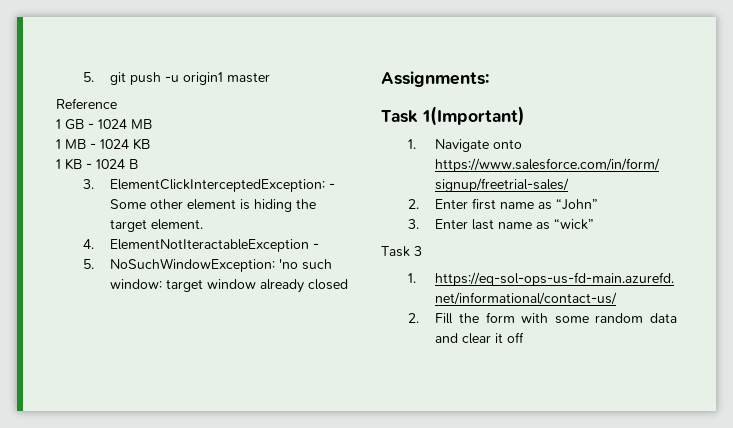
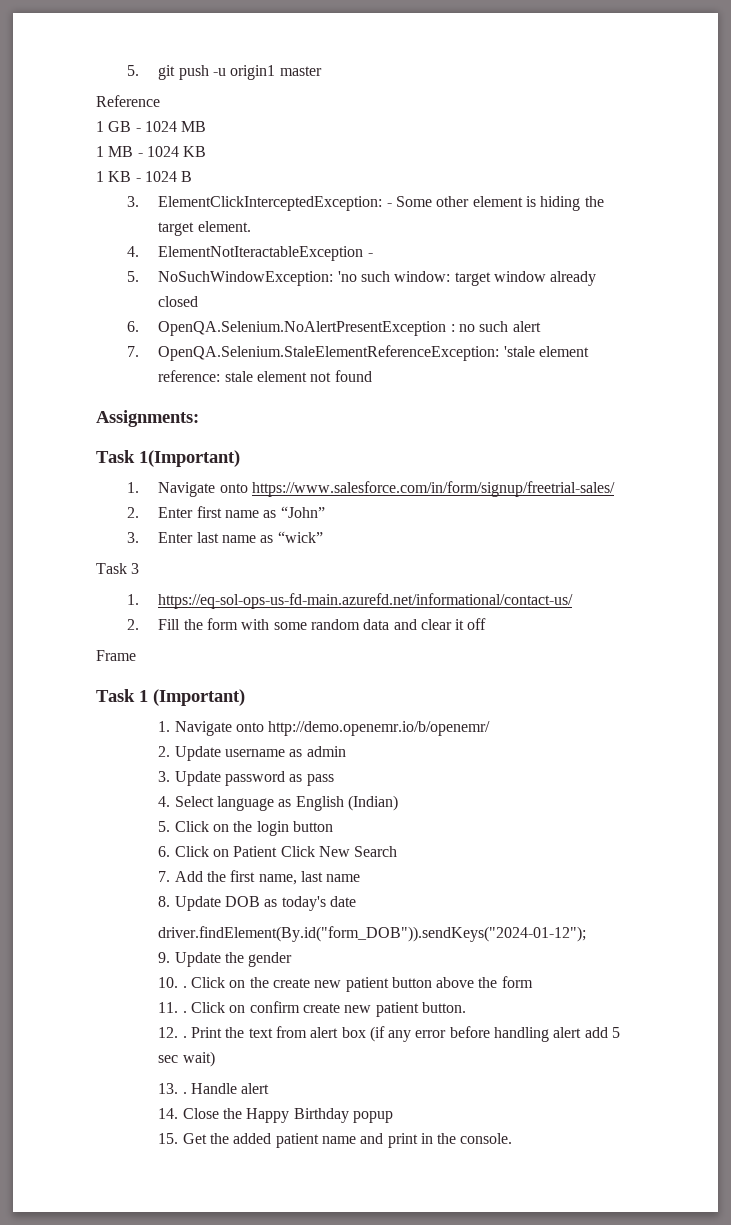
+ 6. OpenQA.Selenium.NoAlertPresentException : no such alert
+ 7. OpenQA.Selenium.StaleElementReferenceException: 'stale element reference: stale element not found
+ Frame
+ Task 1 (Important)
+ 1. Navigate onto http://demo.openemr.io/b/openemr/
+ 2. Update username as admin
+ 3. Update password as pass
+ 4. Select language as English (Indian)
+ 5. Click on the login button
+ 6. Click on Patient Click New Search
+ 7. Add the first name, last name
+ 8. Update DOB as today's date
+ driver.findElement(By.id("form_DOB")).sendKeys("2024-01-12");
+ 9. Update the gender
+ 10. . Click on the create new patient button above the form
+ 11. . Click on confirm create new patient button.
+ 12. . Print the text from alert box (if any error before handling alert add 5 sec wait)
+ 13. . Handle alert
+ 14. Close the Happy Birthday popup
+ 15. Get the added patient name and print in the console.

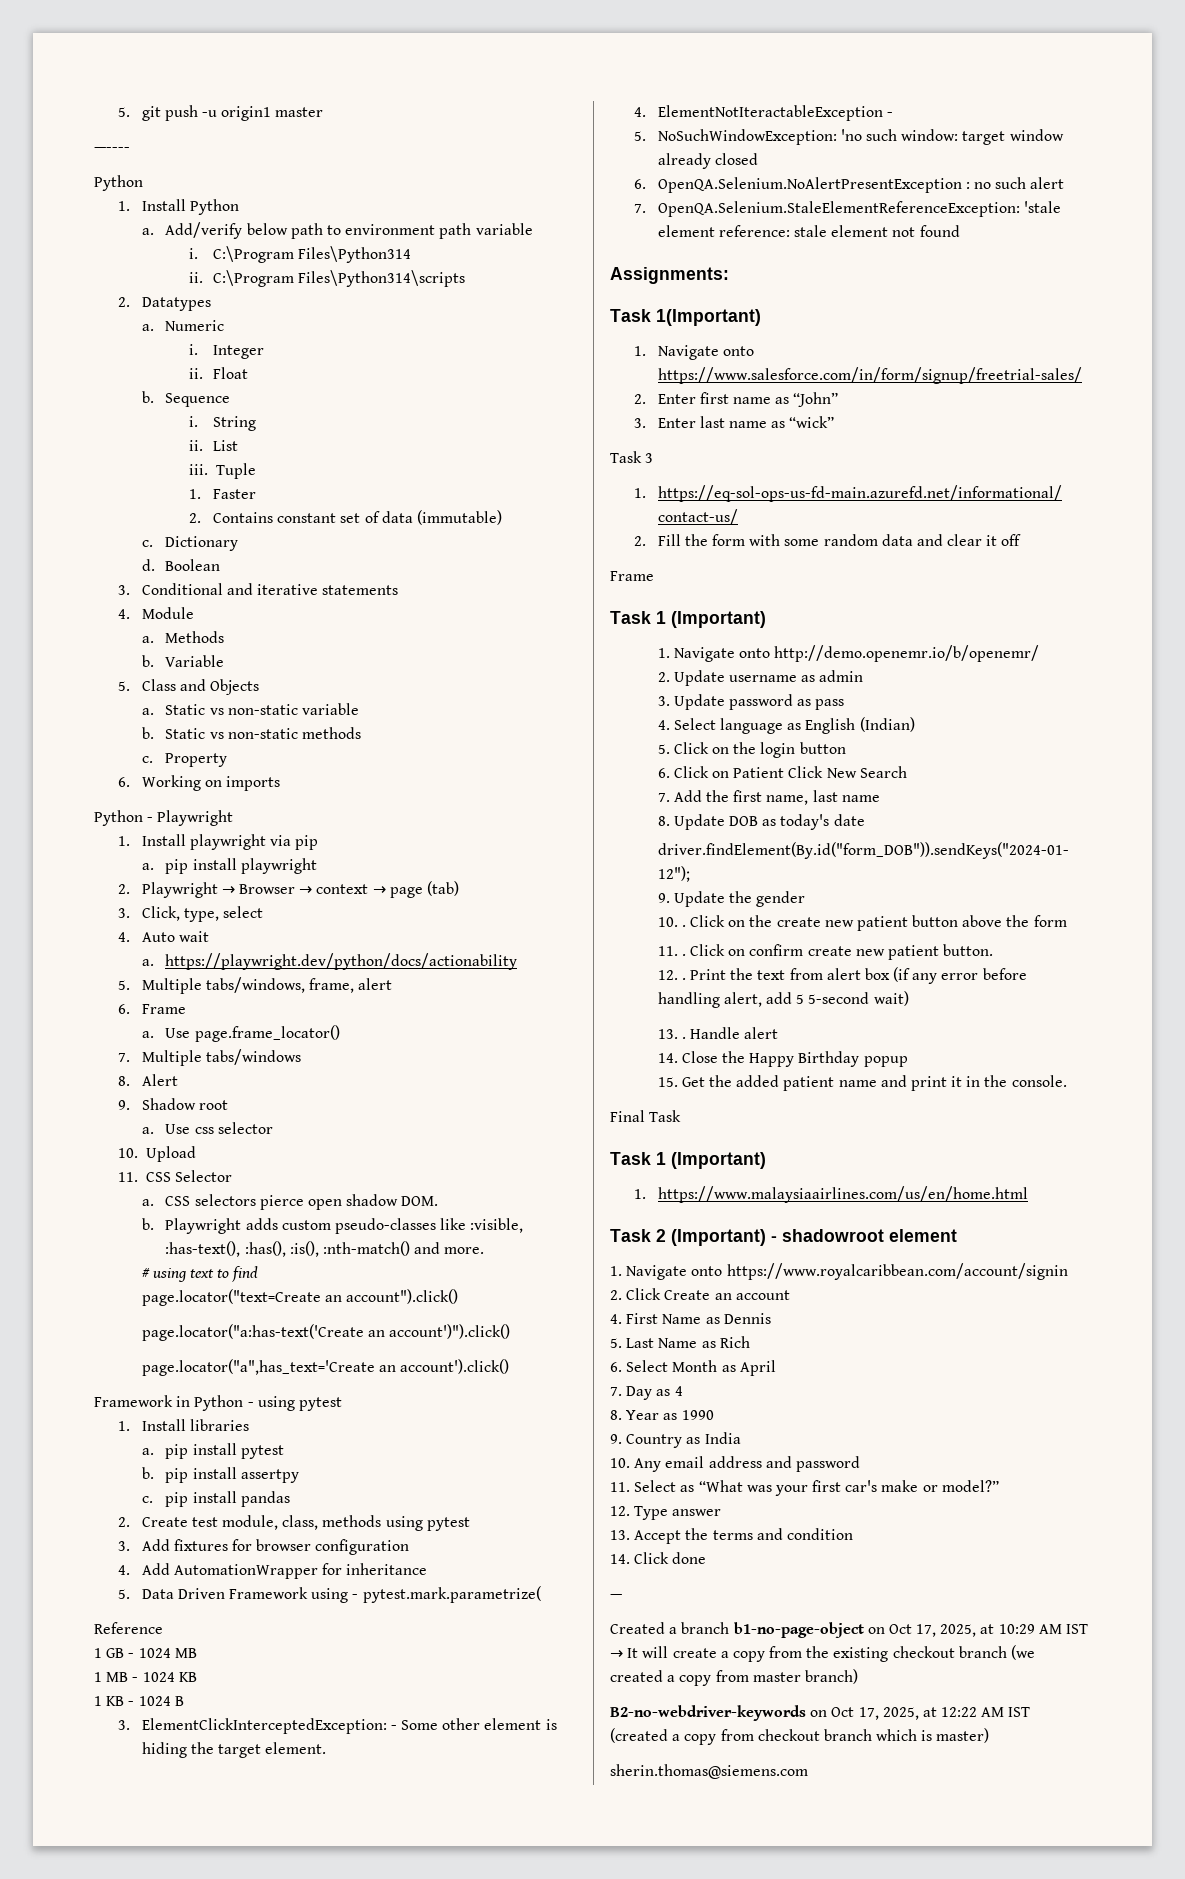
+ —----
+ Python
+ 1. Install Python
+ a. Add/verify below path to environment path variable
+ i. C:\Program Files\Python314
+ ii. C:\Program Files\Python314\scripts
+ 2. Datatypes
+ a. Numeric
+ i. Integer
+ ii. Float
+ b. Sequence
+ i. String
+ ii. List
+ iii. Tuple
+ 1. Faster
+ 2. Contains constant set of data (immutable)
+ c. Dictionary
+ d. Boolean
+ 3. Conditional and iterative statements
+ 4. Module
+ a. Methods
+ b. Variable
+ 5. Class and Objects
+ a. Static vs non-static variable
+ b. Static vs non-static methods
+ c. Property
+ 6. Working on imports
+ Python - Playwright
+ 1. Install playwright via pip
+ a. pip install playwright
+ 2. Playwright → Browser → context → page (tab)
+ 3. Click, type, select
+ 4. Auto wait
+ a. https://playwright.dev/python/docs/actionability
+ 5. Multiple tabs/windows, frame, alert
+ 6. Frame
+ a. Use page.frame_locator()
+ 7. Multiple tabs/windows
+ 8. Alert
+ 9. Shadow root
+ a. Use css selector
+ 10. Upload
+ 11. CSS Selector
+ a. CSS selectors pierce open shadow DOM.
+ b. Playwright adds custom pseudo-classes like :visible, :has-text(), :has(), :is(), :nth-match() and more.
+ # using text to find
+ page.locator("text=Create an account").click()
+ page.locator("a:has-text('Create an account')").click()
+ page.locator("a",has_text='Create an account').click()
+ Framework in Python - using pytest
+ 1. Install libraries
+ a. pip install pytest
+ b. pip install assertpy
+ c. pip install pandas
+ 2. Create test module, class, methods using pytest
+ 3. Add fixtures for browser configuration
+ 4. Add AutomationWrapper for inheritance
+ 5. Data Driven Framework using - pytest.mark.parametrize(
- Print the text from alert box (if any error before handling alert add 5 sec wait)
+ Print the text from alert box (if any error before handling alert, add 5 5-second wait)
- 15. Get the added patient name and print in the console.
+ 15. Get the added patient name and print it in the console.
+ Final Task
+ Task 1 (Important)
+ 1. https://www.malaysiaairlines.com/us/en/home.html
+ Task 2 (Important) - shadowroot element
+ 1. Navigate onto https://www.royalcaribbean.com/account/signin
+ 2. Click Create an account
+ 4. First Name as Dennis
+ 5. Last Name as Rich
+ 6. Select Month as April
+ 7. Day as 4
+ 8. Year as 1990
+ 9. Country as India
+ 10. Any email address and password
+ 11. Select as “What was your first car's make or model?”
+ 12. Type answer
+ 13. Accept the terms and condition
+ 14. Click done
+ —
+ Created a branch b1-no-page-object on Oct 17, 2025, at 10:29 AM IST → It will create a copy from the existing checkout branch (we created a copy from master branch)
+ B2-no-webdriver-keywords on Oct 17, 2025, at 12:22 AM IST (created a copy from checkout branch which is master)
+ sherin.thomas@siemens.com

